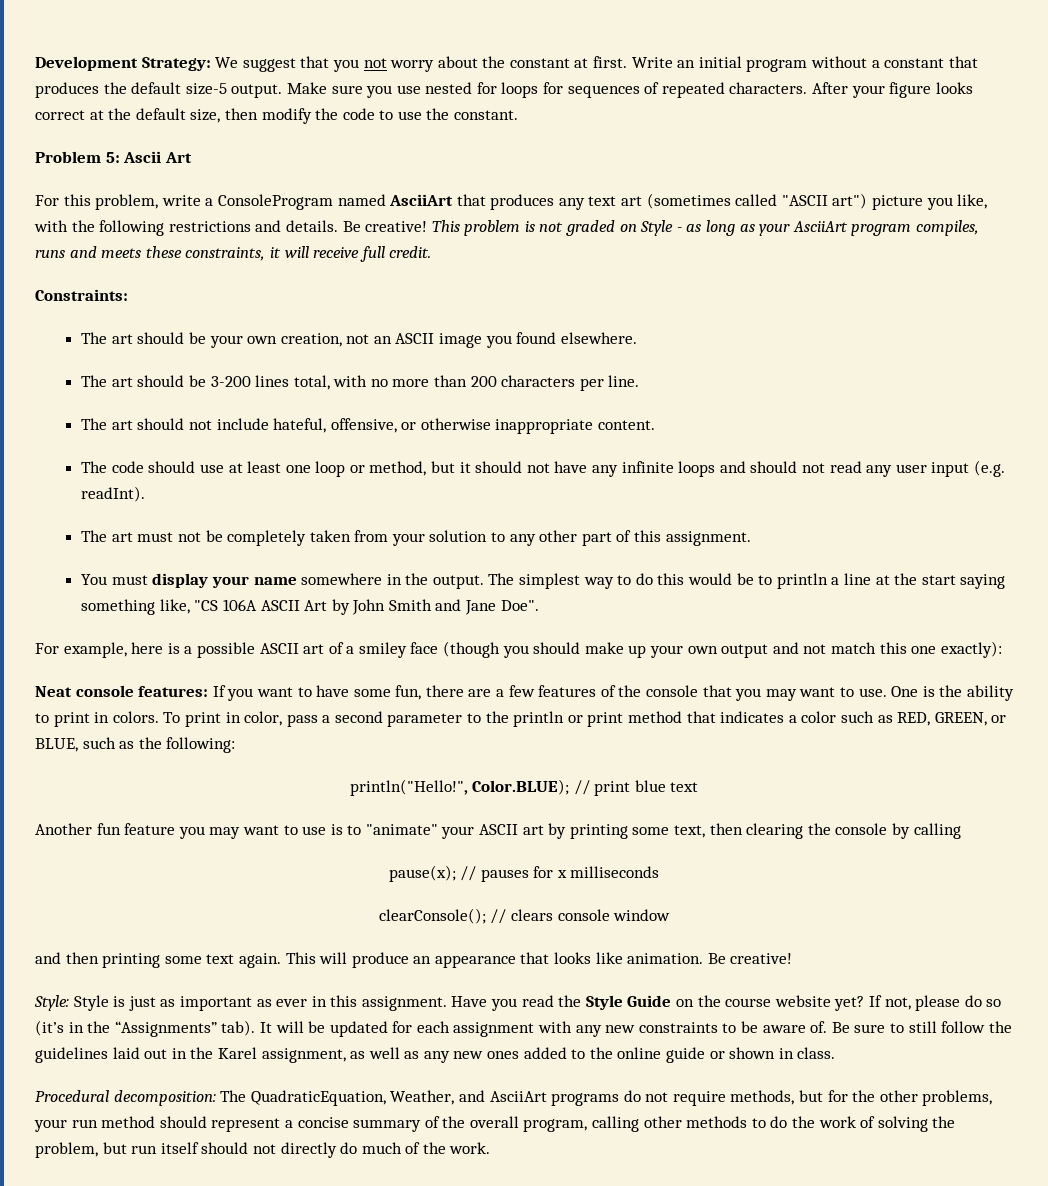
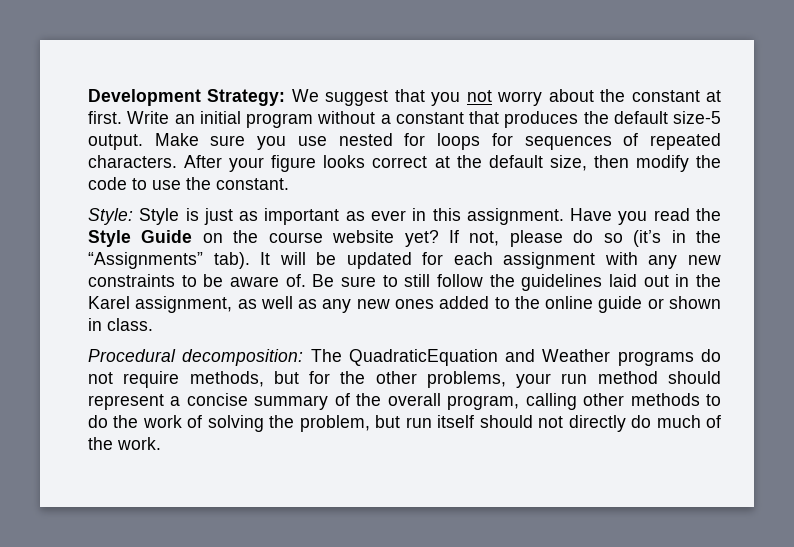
- Problem 5: Ascii Art
- For this problem, write a ConsoleProgram named AsciiArt that produces any text art (sometimes called "ASCII art") picture you like, with the following restrictions and details. Be creative! This problem is not graded on Style - as long as your AsciiArt program compiles, runs and meets these constraints, it will receive full credit.
- Constraints:
- The art should be your own creation, not an ASCII image you found elsewhere.
- The art should be 3-200 lines total, with no more than 200 characters per line.
- The art should not include hateful, offensive, or otherwise inappropriate content.
- The code should use at least one loop or method, but it should not have any infinite loops and should not read any user input (e.g. readInt).
- The art must not be completely taken from your solution to any other part of this assignment.
- You must display your name somewhere in the output. The simplest way to do this would be to println a line at the start saying something like, "CS 106A ASCII Art by John Smith and Jane Doe".
- For example, here is a possible ASCII art of a smiley face (though you should make up your own output and not match this one exactly):
- Neat console features: If you want to have some fun, there are a few features of the console that you may want to use. One is the ability to print in colors. To print in color, pass a second parameter to the println or print method that indicates a color such as RED, GREEN, or BLUE, such as the following:
- println("Hello!", Color.BLUE); // print blue text
- Another fun feature you may want to use is to "animate" your ASCII art by printing some text, then clearing the console by calling
- pause(x); // pauses for x milliseconds
- clearConsole(); // clears console window
- and then printing some text again. This will produce an appearance that looks like animation. Be creative!
- Procedural decomposition: The QuadraticEquation, Weather, and AsciiArt programs do not require methods, but for the other problems, your run method should represent a concise summary of the overall program, calling other methods to do the work of solving the problem, but run itself should not directly do much of the work.
+ Procedural decomposition: The QuadraticEquation and Weather programs do not require methods, but for the other problems, your run method should represent a concise summary of the overall program, calling other methods to do the work of solving the problem, but run itself should not directly do much of the work.

